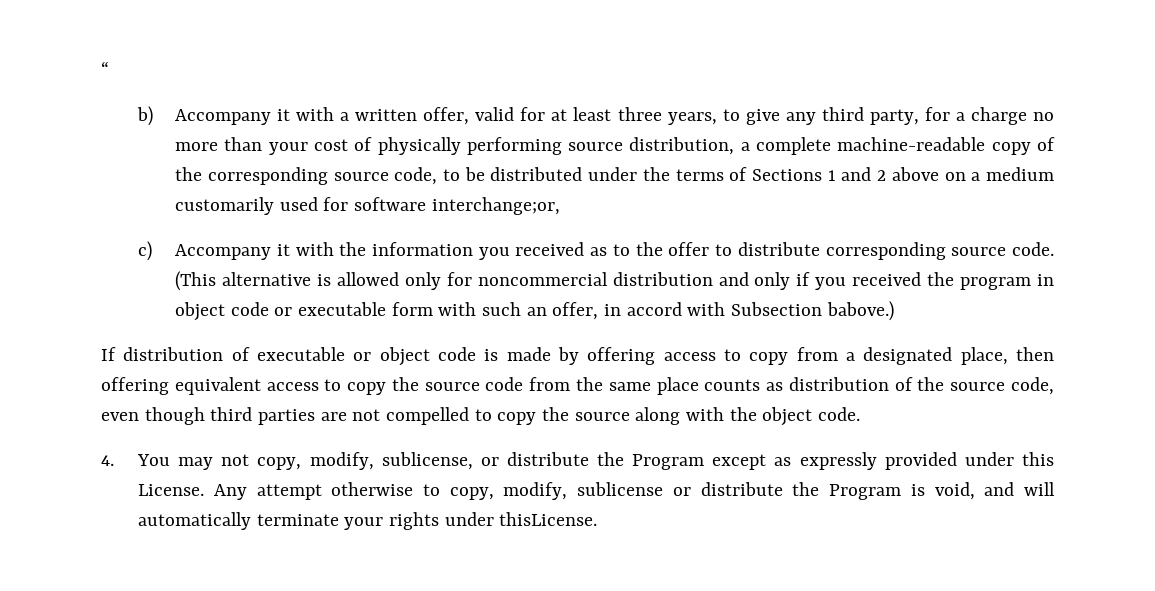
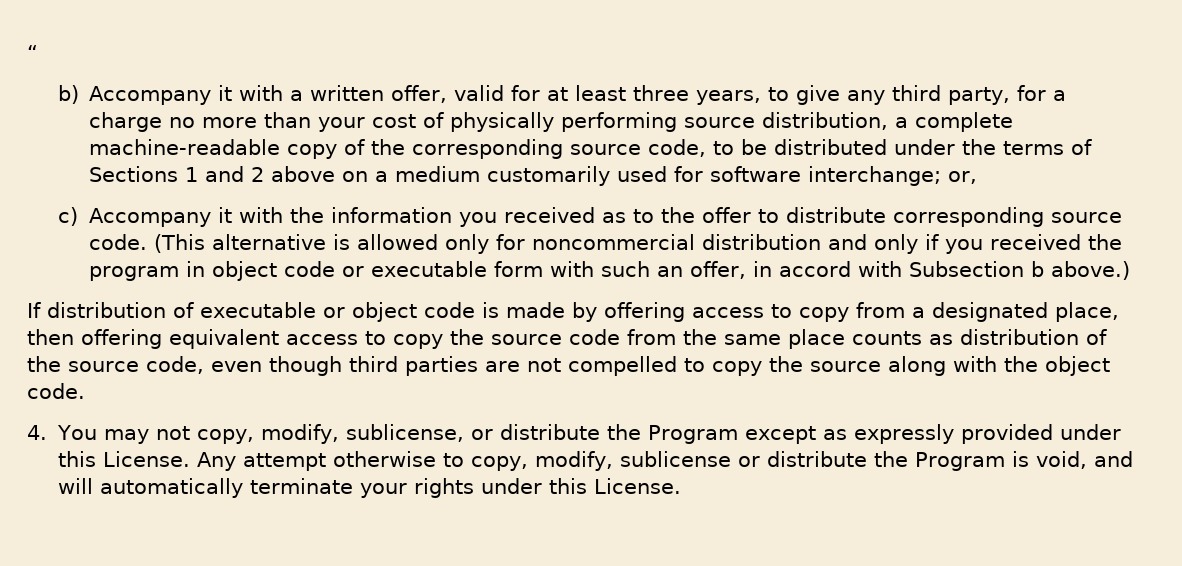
- b) Accompany it with a written offer, valid for at least three years, to give any third party, for a charge no more than your cost of physically performing source distribution, a complete machine-readable copy of the corresponding source code, to be distributed under the terms of Sections 1 and 2 above on a medium customarily used for software interchange;or,
+ b) Accompany it with a written offer, valid for at least three years, to give any third party, for a charge no more than your cost of physically performing source distribution, a complete machine-readable copy of the corresponding source code, to be distributed under the terms of Sections 1 and 2 above on a medium customarily used for software interchange; or,
- (This alternative is allowed only for noncommercial distribution and only if you received the program in object code or executable form with such an offer, in accord with Subsection babove.)
+ (This alternative is allowed only for noncommercial distribution and only if you received the program in object code or executable form with such an offer, in accord with Subsection b above.)
- Any attempt otherwise to copy, modify, sublicense or distribute the Program is void, and will automatically terminate your rights under thisLicense.
+ Any attempt otherwise to copy, modify, sublicense or distribute the Program is void, and will automatically terminate your rights under this License.

